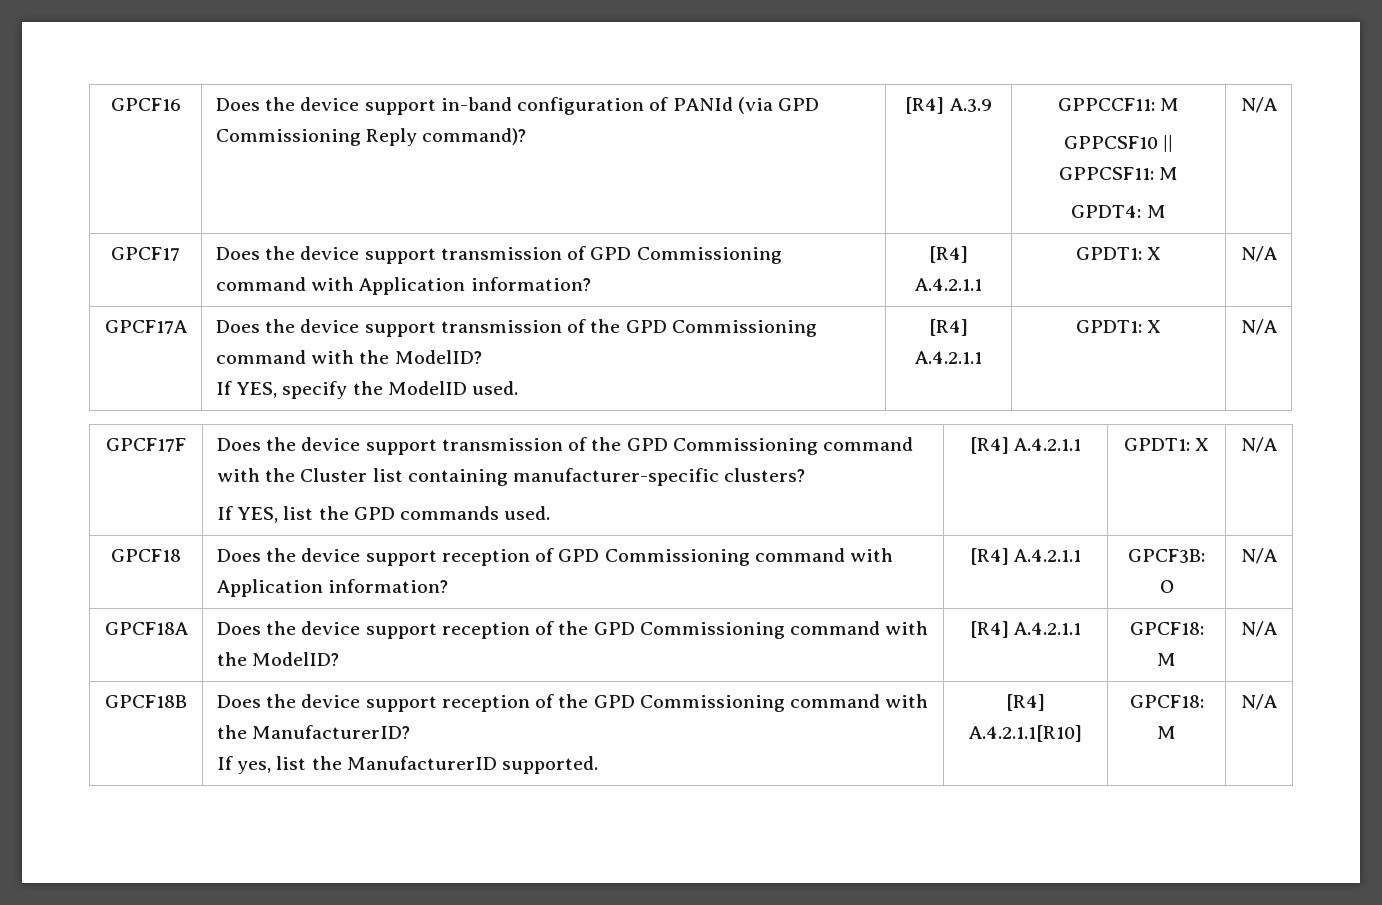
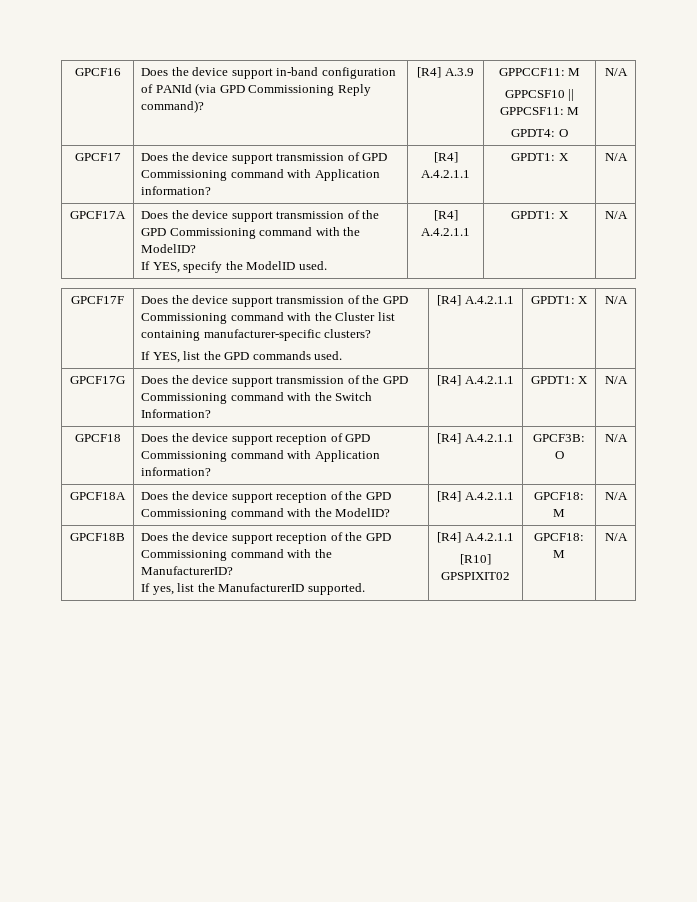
  GPCF16 | Does the device support in-band configuration of PANId (via GPD Commissioning Reply command)? | [R4] A.3.9 | GPPCCF11: M
  GPPCSF10 || GPPCSF11: M
- GPDT4: M | N/A
+ GPDT4: O | N/A
+ GPCF17G | Does the device support transmission of the GPD Commissioning command with the Switch Information? | [R4] A.4.2.1.1 | GPDT1: X | N/A
  GPCF18B | Does the device support reception of the GPD Commissioning command with the ManufacturerID?
- If yes, list the ManufacturerID supported. | [R4] A.4.2.1.1[R10] | GPCF18: M | N/A
+ If yes, list the ManufacturerID supported. | [R4] A.4.2.1.1
+ [R10] GPSPIXIT02 | GPCF18: M | N/A

